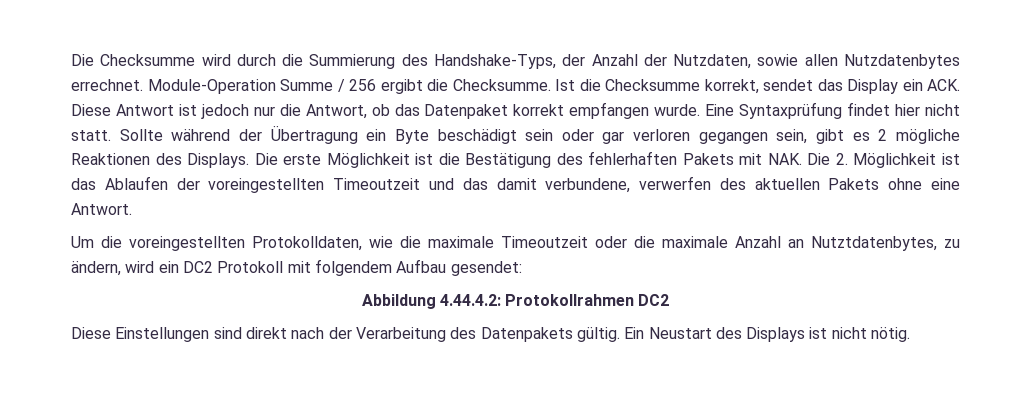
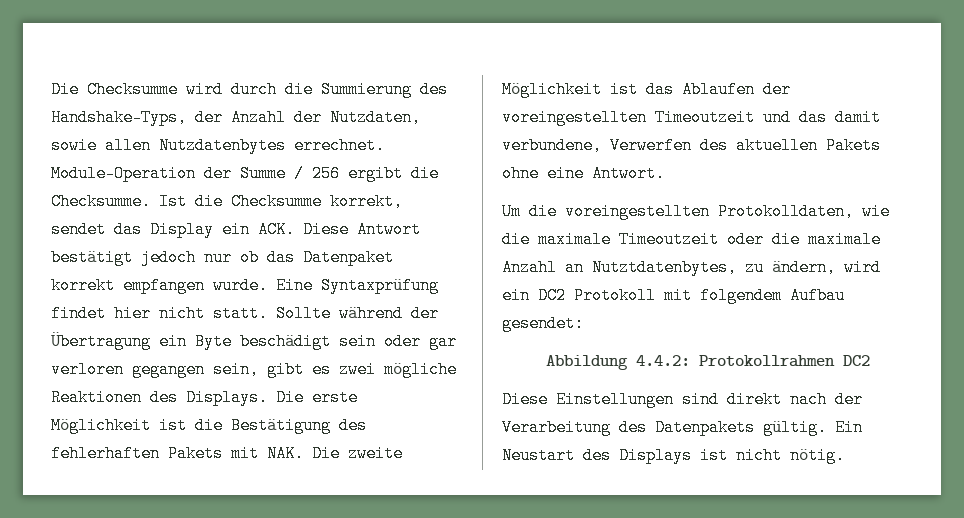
- Module-Operation Summe / 256 ergibt die Checksumme.
+ Module-Operation der Summe / 256 ergibt die Checksumme.
- Ist die Checksumme korrekt, sendet das Display ein ACK. Diese Antwort ist jedoch nur die Antwort, ob das Datenpaket korrekt empfangen wurde.
+ Ist die Checksumme korrekt, sendet das Display ein ACK. Diese Antwort bestätigt jedoch nur ob das Datenpaket korrekt empfangen wurde.
- Sollte während der Übertragung ein Byte beschädigt sein oder gar verloren gegangen sein, gibt es 2 mögliche Reaktionen des Displays.
+ Sollte während der Übertragung ein Byte beschädigt sein oder gar verloren gegangen sein, gibt es zwei mögliche Reaktionen des Displays.
- Die erste Möglichkeit ist die Bestätigung des fehlerhaften Pakets mit NAK. Die 2. Möglichkeit ist das Ablaufen der voreingestellten Timeoutzeit und das damit verbundene, verwerfen des aktuellen Pakets ohne eine Antwort.
+ Die erste Möglichkeit ist die Bestätigung des fehlerhaften Pakets mit NAK. Die zweite Möglichkeit ist das Ablaufen der voreingestellten Timeoutzeit und das damit verbundene, Verwerfen des aktuellen Pakets ohne eine Antwort.
- Abbildung 4.44.4.2: Protokollrahmen DC2
+ Abbildung 4.4.2: Protokollrahmen DC2

